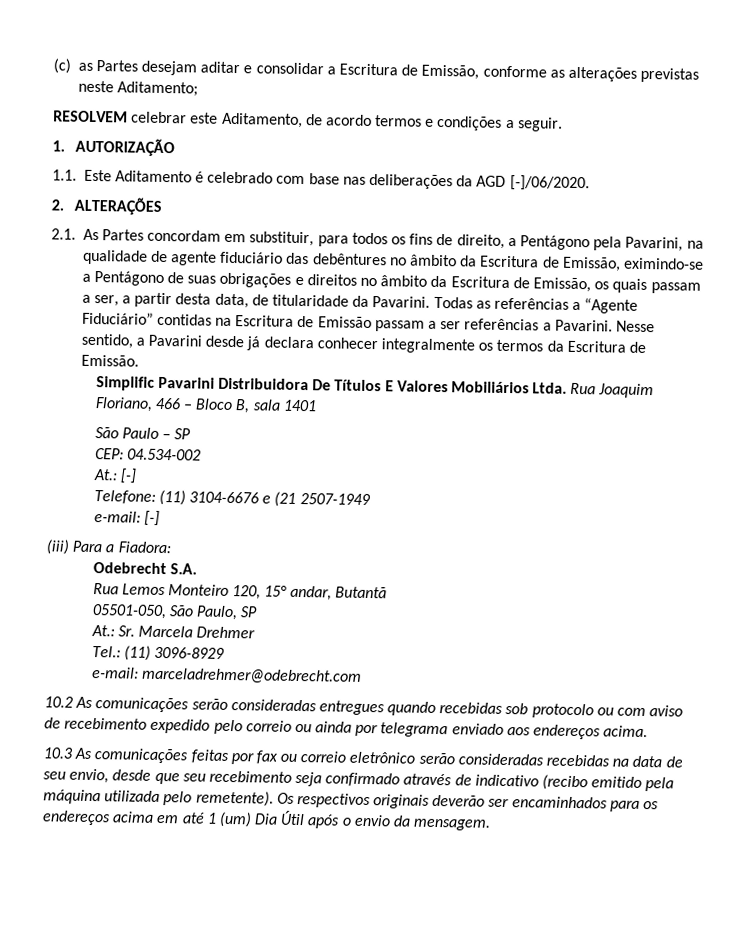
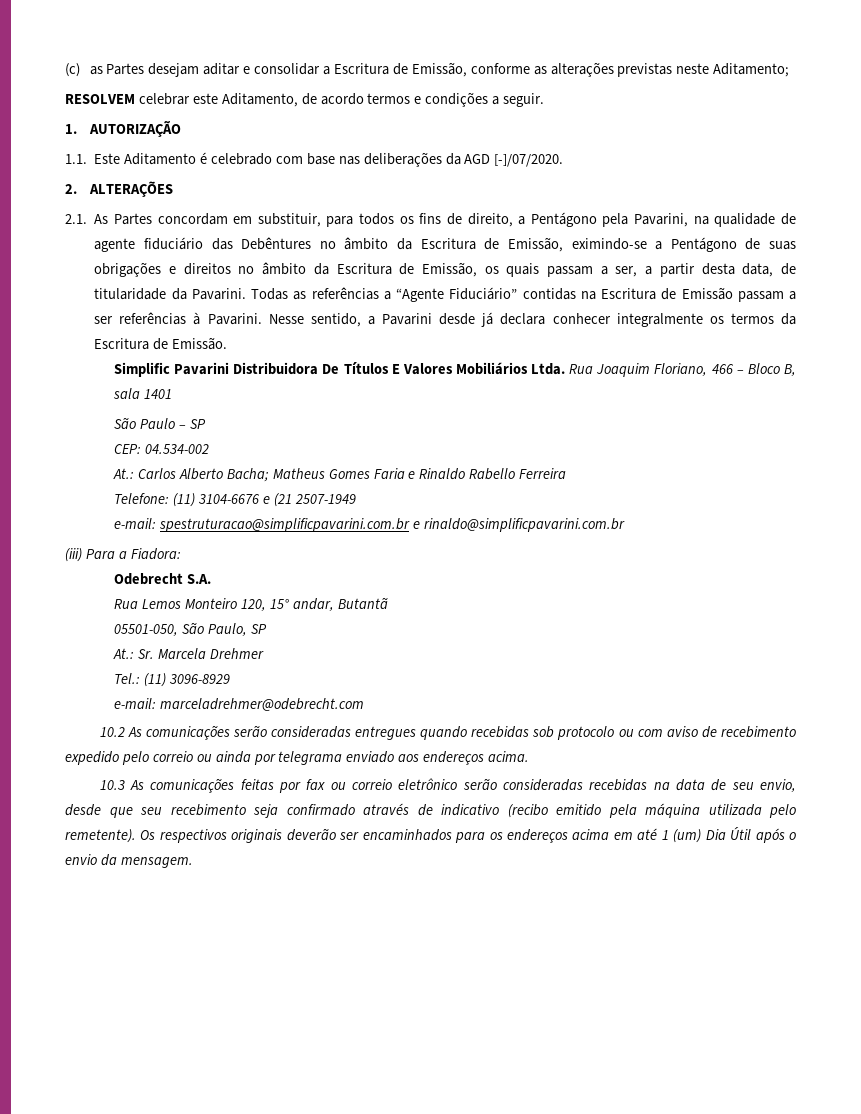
- 1.1. Este Aditamento é celebrado com base nas deliberações da AGD [-]/06/2020.
+ 1.1. Este Aditamento é celebrado com base nas deliberações da AGD [-]/07/2020.
- 2.1. As Partes concordam em substituir, para todos os fins de direito, a Pentágono pela Pavarini, na qualidade de agente fiduciário das debêntures no âmbito da Escritura de Emissão, eximindo-se a Pentágono de suas obrigações e direitos no âmbito da Escritura de Emissão, os quais passam a ser, a partir desta data, de titularidade da Pavarini.
+ 2.1. As Partes concordam em substituir, para todos os fins de direito, a Pentágono pela Pavarini, na qualidade de agente fiduciário das Debêntures no âmbito da Escritura de Emissão, eximindo-se a Pentágono de suas obrigações e direitos no âmbito da Escritura de Emissão, os quais passam a ser, a partir desta data, de titularidade da Pavarini.
- Todas as referências a “Agente Fiduciário” contidas na Escritura de Emissão passam a ser referências a Pavarini.
+ Todas as referências a “Agente Fiduciário” contidas na Escritura de Emissão passam a ser referências à Pavarini.
- At.: [-]
+ At.: Carlos Alberto Bacha; Matheus Gomes Faria e Rinaldo Rabello Ferreira
- e-mail: [-]
+ e-mail: spestruturacao@simplificpavarini.com.br e rinaldo@simplificpavarini.com.br

